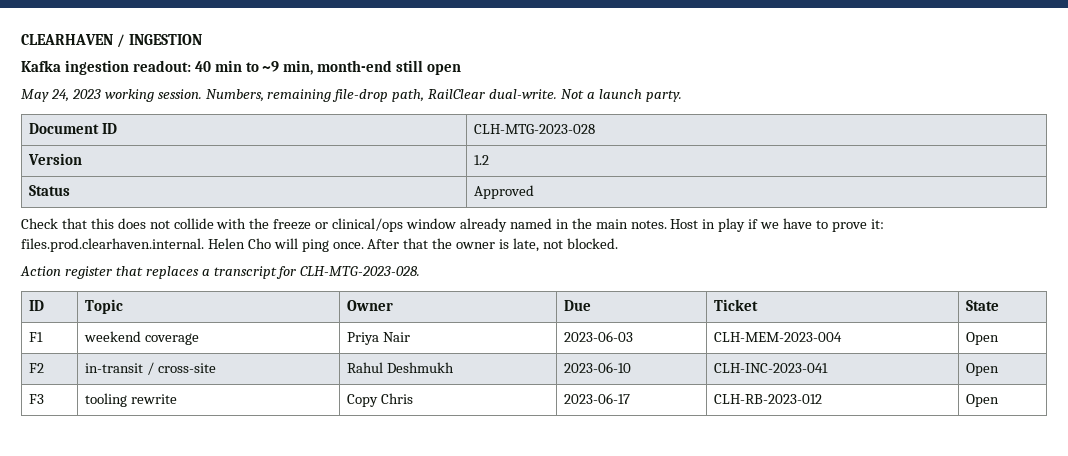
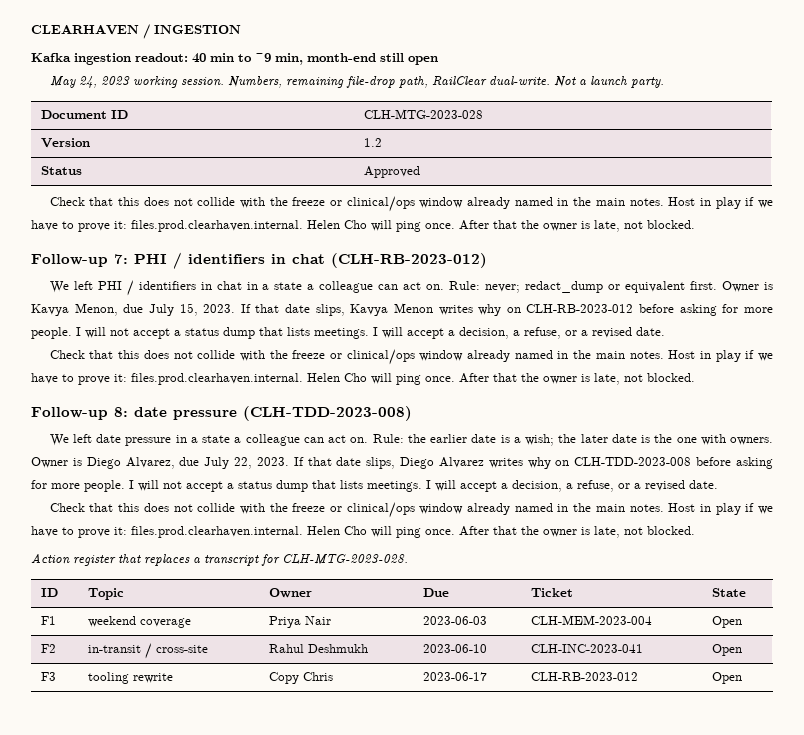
+ Follow-up 7: PHI / identifiers in chat (CLH-RB-2023-012)
+ We left PHI / identifiers in chat in a state a colleague can act on. Rule: never; redact_dump or equivalent first. Owner is Kavya Menon, due July 15, 2023. If that date slips, Kavya Menon writes why on CLH-RB-2023-012 before asking for more people. I will not accept a status dump that lists meetings. I will accept a decision, a refuse, or a revised date.
+ Check that this does not collide with the freeze or clinical/ops window already named in the main notes. Host in play if we have to prove it: files.prod.clearhaven.internal. Helen Cho will ping once. After that the owner is late, not blocked.
+ Follow-up 8: date pressure (CLH-TDD-2023-008)
+ We left date pressure in a state a colleague can act on. Rule: the earlier date is a wish; the later date is the one with owners. Owner is Diego Alvarez, due July 22, 2023. If that date slips, Diego Alvarez writes why on CLH-TDD-2023-008 before asking for more people. I will not accept a status dump that lists meetings. I will accept a decision, a refuse, or a revised date.
+ Check that this does not collide with the freeze or clinical/ops window already named in the main notes. Host in play if we have to prove it: files.prod.clearhaven.internal. Helen Cho will ping once. After that the owner is late, not blocked.

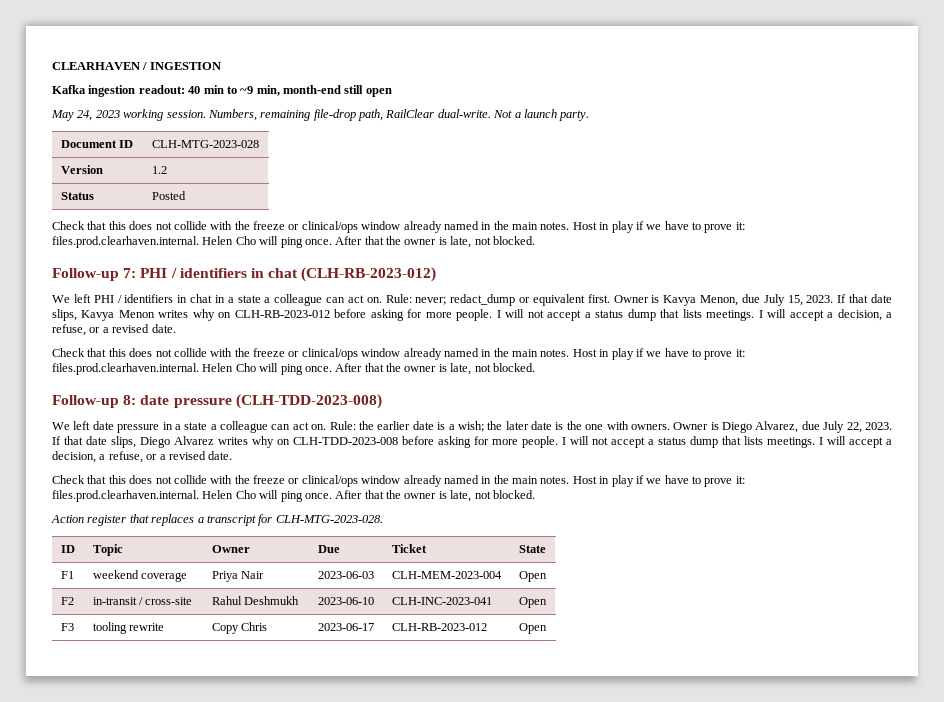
- Status | Approved
+ Status | Posted

